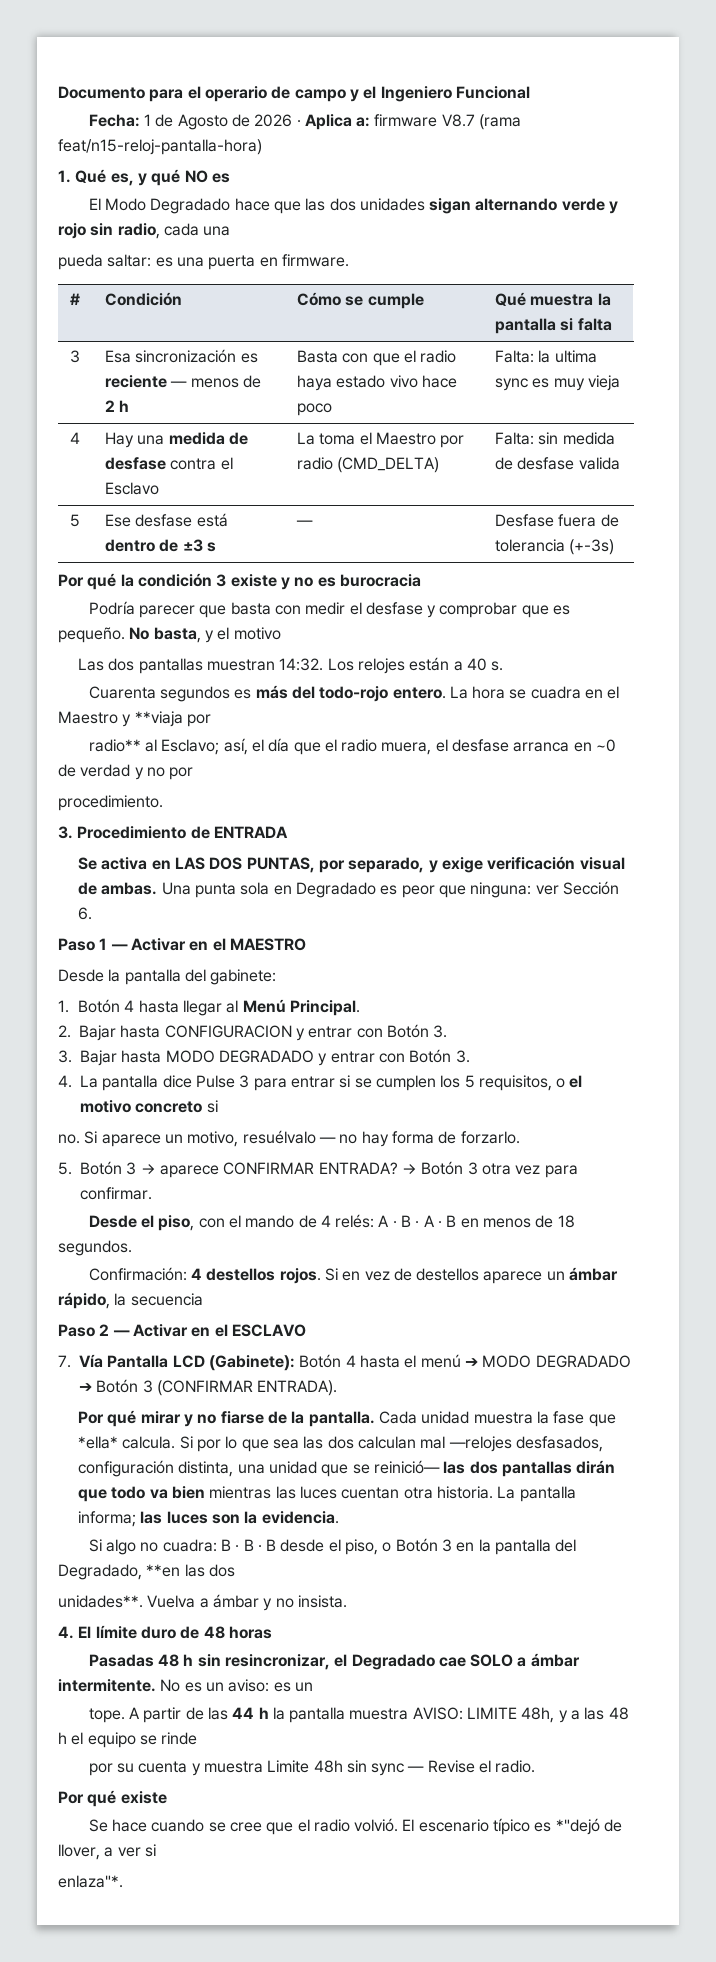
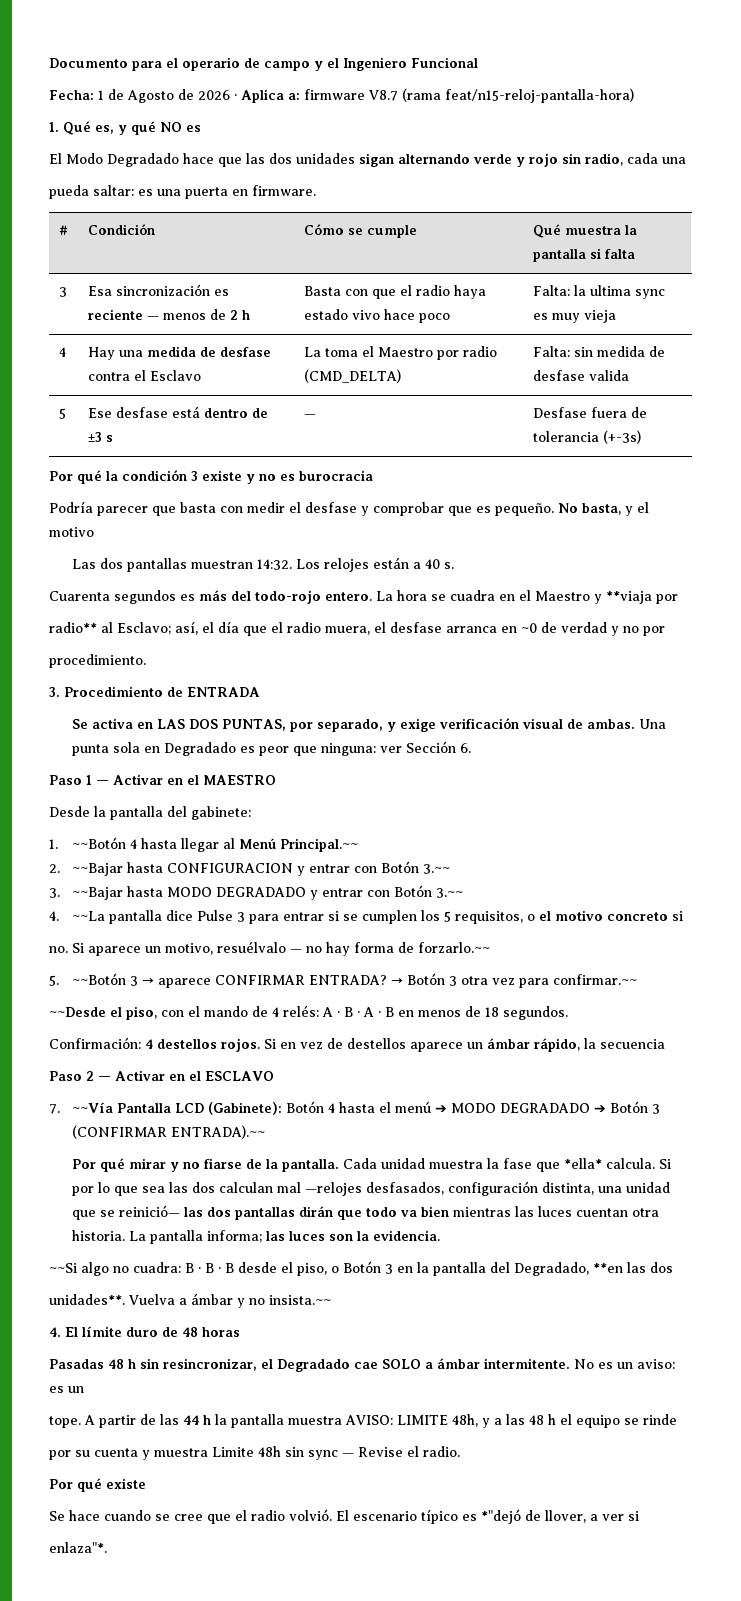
- 1. Botón 4 hasta llegar al Menú Principal.
+ 1. ~~Botón 4 hasta llegar al Menú Principal.~~
- 2. Bajar hasta CONFIGURACION y entrar con Botón 3.
- 3. Bajar hasta MODO DEGRADADO y entrar con Botón 3.
- 4. La pantalla dice Pulse 3 para entrar si se cumplen los 5 requisitos, o el motivo concreto si
+ 2. ~~Bajar hasta CONFIGURACION y entrar con Botón 3.~~
+ 3. ~~Bajar hasta MODO DEGRADADO y entrar con Botón 3.~~
+ 4. ~~La pantalla dice Pulse 3 para entrar si se cumplen los 5 requisitos, o el motivo concreto si
- no. Si aparece un motivo, resuélvalo — no hay forma de forzarlo.
+ no. Si aparece un motivo, resuélvalo — no hay forma de forzarlo.~~
- 5. Botón 3 → aparece CONFIRMAR ENTRADA?
+ 5. ~~Botón 3 → aparece CONFIRMAR ENTRADA?
- → Botón 3 otra vez para confirmar.
- Desde el piso, con el mando de 4 relés: A · B · A · B en menos de 18 segundos.
+ → Botón 3 otra vez para confirmar.~~
+ ~~Desde el piso, con el mando de 4 relés: A · B · A · B en menos de 18 segundos.
- 7. Vía Pantalla LCD (Gabinete): Botón 4 hasta el menú ➔ MODO DEGRADADO ➔ Botón 3 (CONFIRMAR ENTRADA).
+ 7. ~~Vía Pantalla LCD (Gabinete): Botón 4 hasta el menú ➔ MODO DEGRADADO ➔ Botón 3 (CONFIRMAR ENTRADA).~~
- Si algo no cuadra: B · B · B desde el piso, o Botón 3 en la pantalla del Degradado, **en las dos
+ ~~Si algo no cuadra: B · B · B desde el piso, o Botón 3 en la pantalla del Degradado, **en las dos
- Vuelva a ámbar y no insista.
+ Vuelva a ámbar y no insista.~~

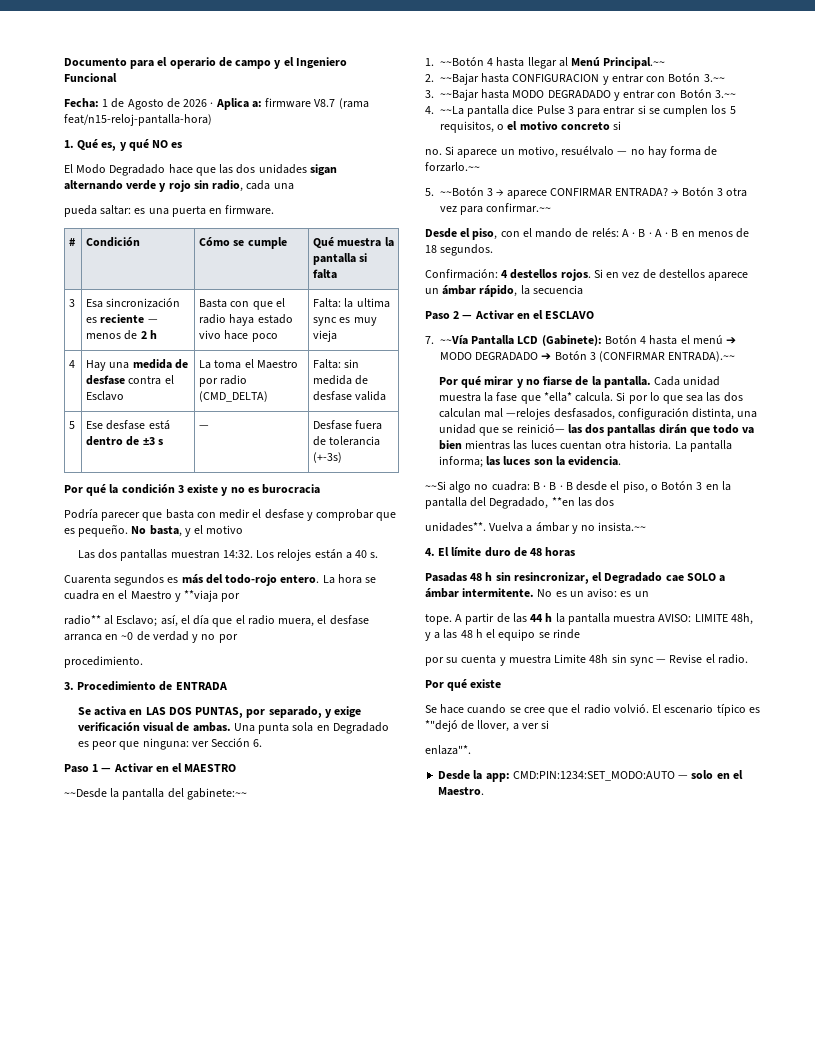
- Desde la pantalla del gabinete:
+ ~~Desde la pantalla del gabinete:~~
- ~~Desde el piso, con el mando de 4 relés: A · B · A · B en menos de 18 segundos.
+ Desde el piso, con el mando de relés: A · B · A · B en menos de 18 segundos.
+ Desde la app: CMD:PIN:1234:SET_MODO:AUTO — solo en el Maestro.

